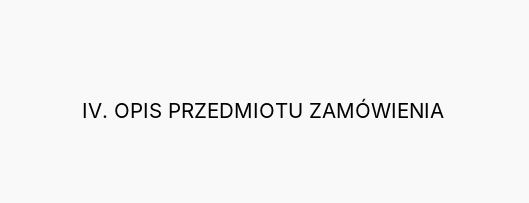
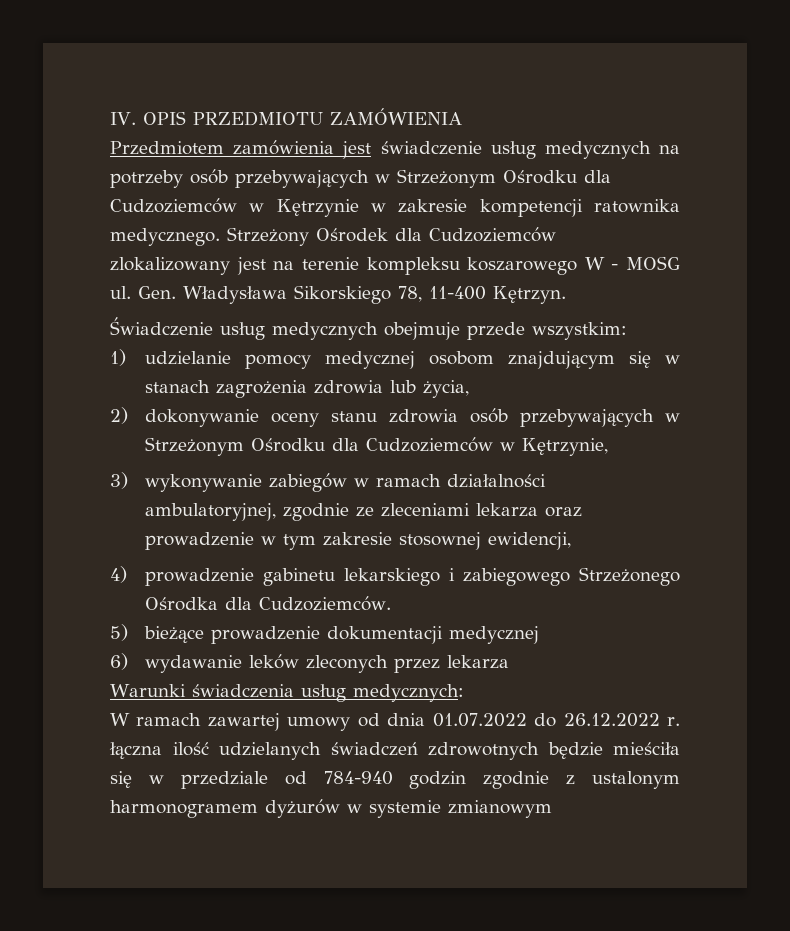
+ Przedmiotem zamówienia jest świadczenie usług medycznych na potrzeby osób przebywających w Strzeżonym Ośrodku dla Cudzoziemców w Kętrzynie w zakresie kompetencji ratownika medycznego. Strzeżony Ośrodek dla Cudzoziemców zlokalizowany jest na terenie kompleksu koszarowego W - MOSG ul. Gen. Władysława Sikorskiego 78, 11-400 Kętrzyn.
+ Świadczenie usług medycznych obejmuje przede wszystkim:
+ 1) udzielanie pomocy medycznej osobom znajdującym się w stanach zagrożenia zdrowia lub życia,
+ 2) dokonywanie oceny stanu zdrowia osób przebywających w Strzeżonym Ośrodku dla Cudzoziemców w Kętrzynie,
+ 3) wykonywanie zabiegów w ramach działalności ambulatoryjnej, zgodnie ze zleceniami lekarza oraz prowadzenie w tym zakresie stosownej ewidencji,
+ 4) prowadzenie gabinetu lekarskiego i zabiegowego Strzeżonego Ośrodka dla Cudzoziemców.
+ 5) bieżące prowadzenie dokumentacji medycznej
+ 6) wydawanie leków zleconych przez lekarza
+ Warunki świadczenia usług medycznych:
+ W ramach zawartej umowy od dnia 01.07.2022 do 26.12.2022 r. łączna ilość udzielanych świadczeń zdrowotnych będzie mieściła się w przedziale od 784-940 godzin zgodnie z ustalonym harmonogramem dyżurów w systemie zmianowym

